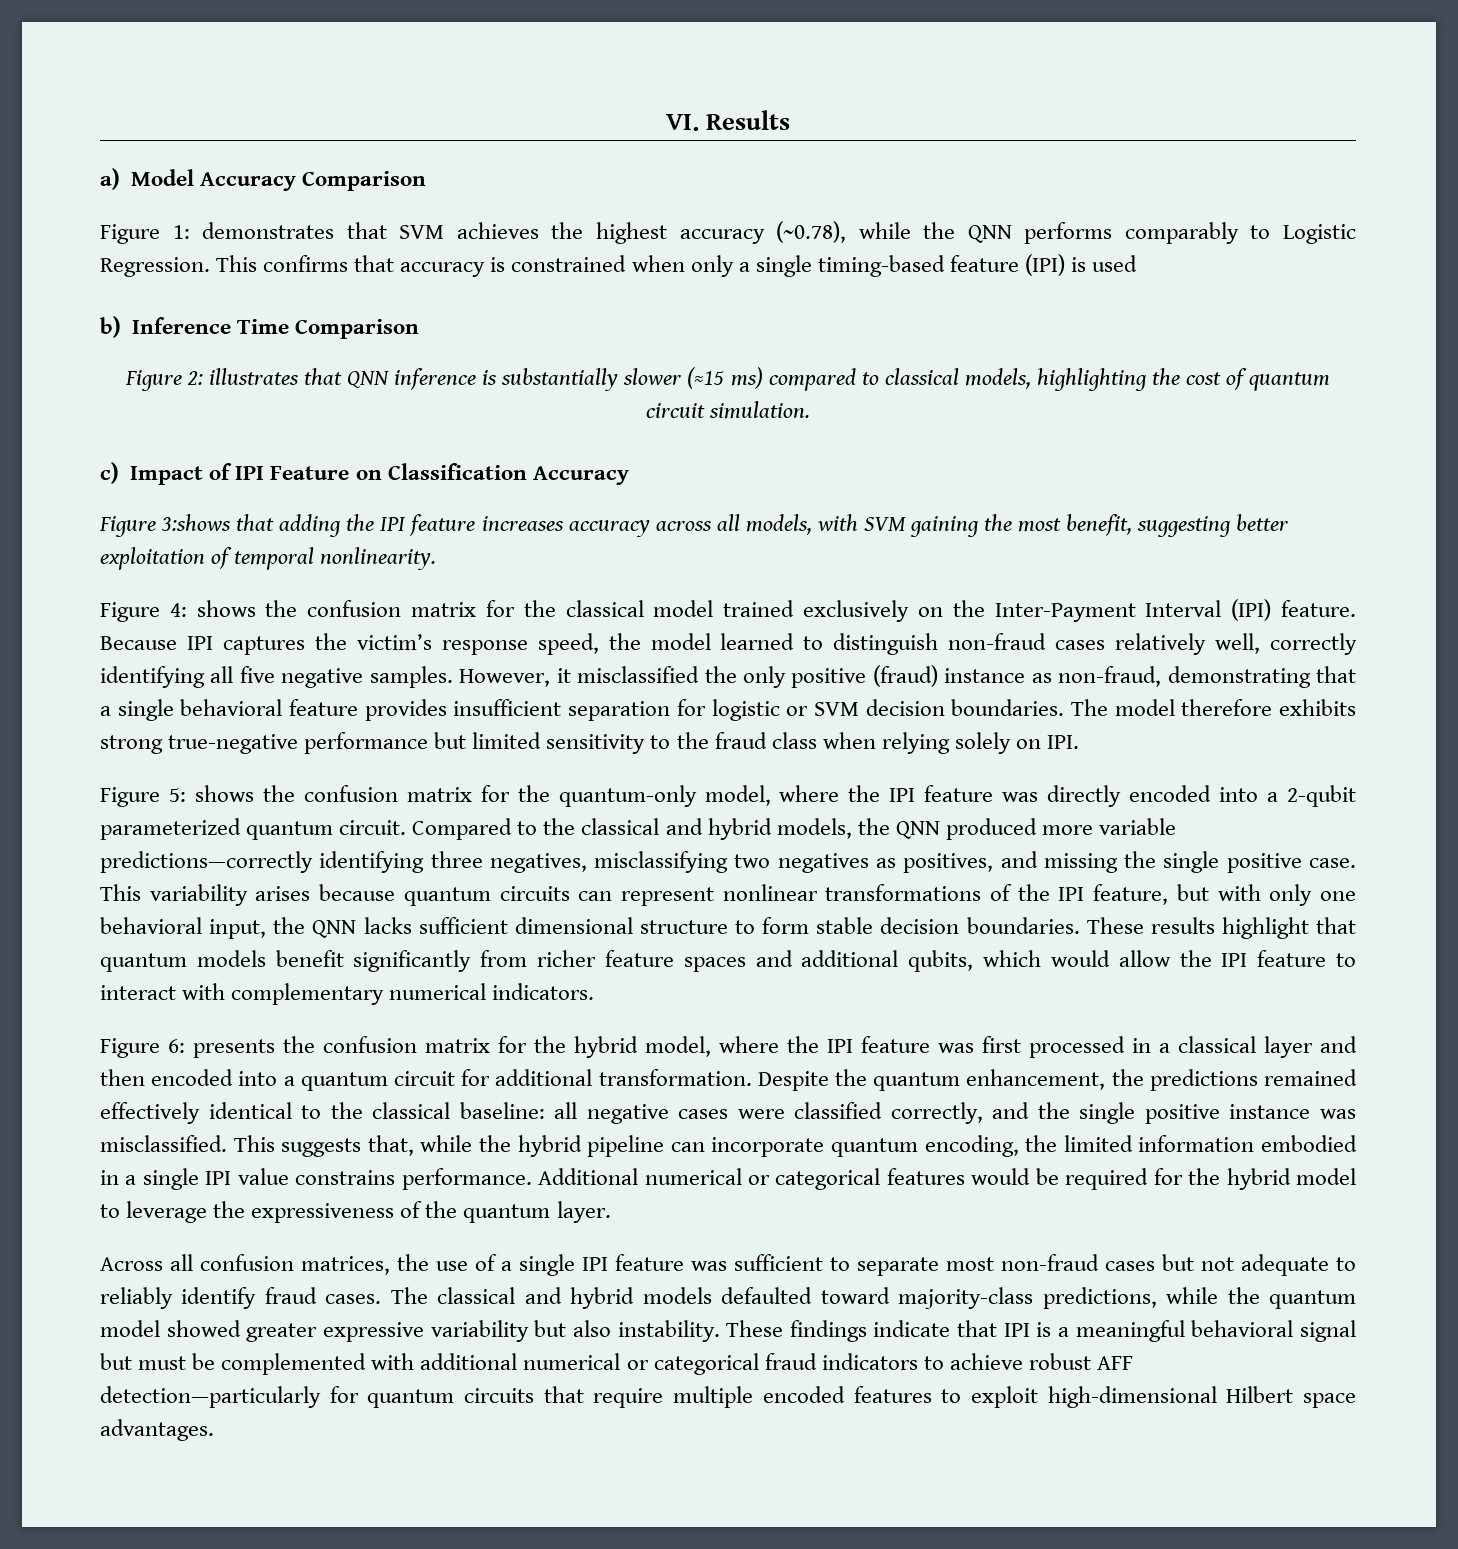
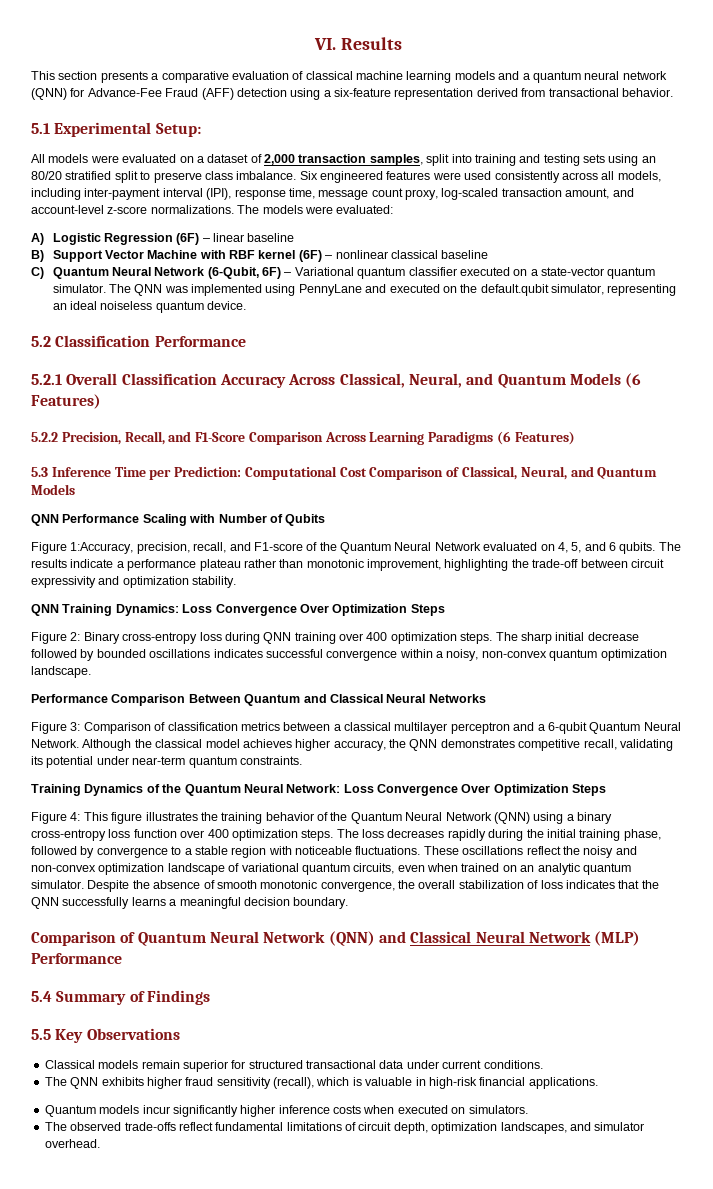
- a) Model Accuracy Comparison
- Figure 1: demonstrates that SVM achieves the highest accuracy (~0.78), while the QNN performs comparably to Logistic Regression. This confirms that accuracy is constrained when only a single timing-based feature (IPI) is used
- b) Inference Time Comparison
- Figure 2: illustrates that QNN inference is substantially slower (≈15 ms) compared to classical models, highlighting the cost of quantum circuit simulation.
- c) Impact of IPI Feature on Classification Accuracy
- Figure 3:shows that adding the IPI feature increases accuracy across all models, with SVM gaining the most benefit, suggesting better exploitation of temporal nonlinearity.
- Figure 4: shows the confusion matrix for the classical model trained exclusively on the Inter-Payment Interval (IPI) feature. Because IPI captures the victim’s response speed, the model learned to distinguish non-fraud cases relatively well, correctly identifying all five negative samples. However, it misclassified the only positive (fraud) instance as non-fraud, demonstrating that a single behavioral feature provides insufficient separation for logistic or SVM decision boundaries. The model therefore exhibits strong true-negative performance but limited sensitivity to the fraud class when relying solely on IPI.
- Figure 5: shows the confusion matrix for the quantum-only model, where the IPI feature was directly encoded into a 2-qubit parameterized quantum circuit. Compared to the classical and hybrid models, the QNN produced more variable predictions—correctly identifying three negatives, misclassifying two negatives as positives, and missing the single positive case. This variability arises because quantum circuits can represent nonlinear transformations of the IPI feature, but with only one behavioral input, the QNN lacks sufficient dimensional structure to form stable decision boundaries. These results highlight that quantum models benefit significantly from richer feature spaces and additional qubits, which would allow the IPI feature to interact with complementary numerical indicators.
- Figure 6: presents the confusion matrix for the hybrid model, where the IPI feature was first processed in a classical layer and then encoded into a quantum circuit for additional transformation. Despite the quantum enhancement, the predictions remained effectively identical to the classical baseline: all negative cases were classified correctly, and the single positive instance was misclassified. This suggests that, while the hybrid pipeline can incorporate quantum encoding, the limited information embodied in a single IPI value constrains performance. Additional numerical or categorical features would be required for the hybrid model to leverage the expressiveness of the quantum layer.
- Across all confusion matrices, the use of a single IPI feature was sufficient to separate most non-fraud cases but not adequate to reliably identify fraud cases. The classical and hybrid models defaulted toward majority-class predictions, while the quantum model showed greater expressive variability but also instability. These findings indicate that IPI is a meaningful behavioral signal but must be complemented with additional numerical or categorical fraud indicators to achieve robust AFF detection—particularly for quantum circuits that require multiple encoded features to exploit high-dimensional Hilbert space advantages.
+ This section presents a comparative evaluation of classical machine learning models and a quantum neural network (QNN) for Advance-Fee Fraud (AFF) detection using a six-feature representation derived from transactional behavior.
+ 5.1 Experimental Setup:
+ All models were evaluated on a dataset of 2,000 transaction samples, split into training and testing sets using an 80/20 stratified split to preserve class imbalance. Six engineered features were used consistently across all models, including inter-payment interval (IPI), response time, message count proxy, log-scaled transaction amount, and account-level z-score normalizations. The models were evaluated:
+ A) Logistic Regression (6F) – linear baseline
+ B) Support Vector Machine with RBF kernel (6F) – nonlinear classical baseline
+ C) Quantum Neural Network (6-Qubit, 6F) – Variational quantum classifier executed on a state-vector quantum simulator. The QNN was implemented using PennyLane and executed on the default.qubit simulator, representing an ideal noiseless quantum device.
+ 5.2 Classification Performance
+ 5.2.1 Overall Classification Accuracy Across Classical, Neural, and Quantum Models (6 Features)
+ 5.2.2 Precision, Recall, and F1-Score Comparison Across Learning Paradigms (6 Features)
+ 5.3 Inference Time per Prediction: Computational Cost Comparison of Classical, Neural, and Quantum Models
+ QNN Performance Scaling with Number of Qubits
+ Figure 1:Accuracy, precision, recall, and F1-score of the Quantum Neural Network evaluated on 4, 5, and 6 qubits. The results indicate a performance plateau rather than monotonic improvement, highlighting the trade-off between circuit expressivity and optimization stability.
+ QNN Training Dynamics: Loss Convergence Over Optimization Steps
+ Figure 2: Binary cross-entropy loss during QNN training over 400 optimization steps. The sharp initial decrease followed by bounded oscillations indicates successful convergence within a noisy, non-convex quantum optimization landscape.
+ Performance Comparison Between Quantum and Classical Neural Networks
+ Figure 3: Comparison of classification metrics between a classical multilayer perceptron and a 6-qubit Quantum Neural Network. Although the classical model achieves higher accuracy, the QNN demonstrates competitive recall, validating its potential under near-term quantum constraints.
+ Training Dynamics of the Quantum Neural Network: Loss Convergence Over Optimization Steps
+ Figure 4: This figure illustrates the training behavior of the Quantum Neural Network (QNN) using a binary cross-entropy loss function over 400 optimization steps. The loss decreases rapidly during the initial training phase, followed by convergence to a stable region with noticeable fluctuations. These oscillations reflect the noisy and non-convex optimization landscape of variational quantum circuits, even when trained on an analytic quantum simulator. Despite the absence of smooth monotonic convergence, the overall stabilization of loss indicates that the QNN successfully learns a meaningful decision boundary.
+ Comparison of Quantum Neural Network (QNN) and Classical Neural Network (MLP) Performance
+ 5.4 Summary of Findings
+ 5.5 Key Observations
+ Classical models remain superior for structured transactional data under current conditions.
+ The QNN exhibits higher fraud sensitivity (recall), which is valuable in high-risk financial applications.
+ Quantum models incur significantly higher inference costs when executed on simulators.
+ The observed trade-offs reflect fundamental limitations of circuit depth, optimization landscapes, and simulator overhead.

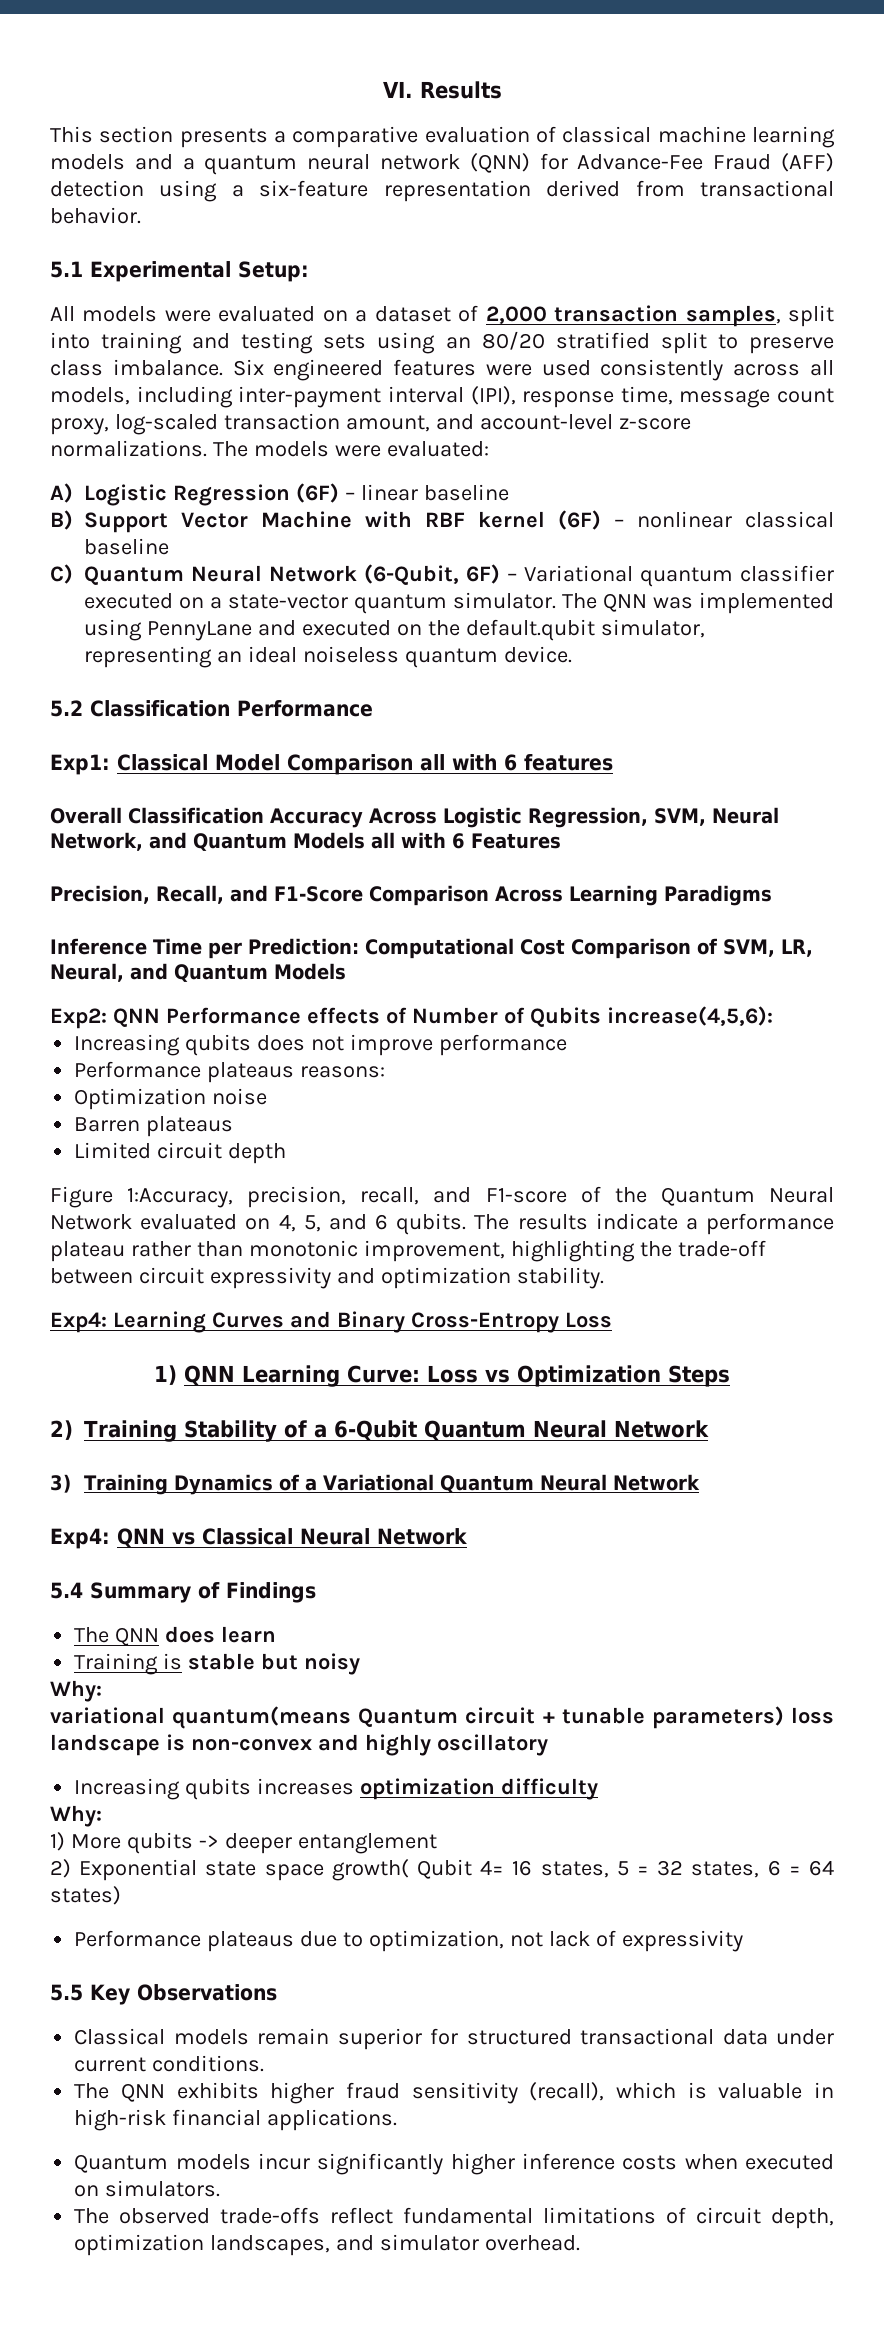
- 5.2.1 Overall Classification Accuracy Across Classical, Neural, and Quantum Models (6 Features)
- 5.2.2 Precision, Recall, and F1-Score Comparison Across Learning Paradigms (6 Features)
- 5.3 Inference Time per Prediction: Computational Cost Comparison of Classical, Neural, and Quantum Models
+ Exp1: Classical Model Comparison all with 6 features
+ Overall Classification Accuracy Across Logistic Regression, SVM, Neural Network, and Quantum Models all with 6 Features
+ Precision, Recall, and F1-Score Comparison Across Learning Paradigms
+ Inference Time per Prediction: Computational Cost Comparison of SVM, LR, Neural, and Quantum Models
- QNN Performance Scaling with Number of Qubits
+ Exp2: QNN Performance effects of Number of Qubits increase(4,5,6):
+ Increasing qubits does not improve performance
+ Performance plateaus reasons:
+ Optimization noise
+ Barren plateaus
+ Limited circuit depth
- QNN Training Dynamics: Loss Convergence Over Optimization Steps
- Figure 2: Binary cross-entropy loss during QNN training over 400 optimization steps. The sharp initial decrease followed by bounded oscillations indicates successful convergence within a noisy, non-convex quantum optimization landscape.
- Performance Comparison Between Quantum and Classical Neural Networks
- Figure 3: Comparison of classification metrics between a classical multilayer perceptron and a 6-qubit Quantum Neural Network. Although the classical model achieves higher accuracy, the QNN demonstrates competitive recall, validating its potential under near-term quantum constraints.
- Training Dynamics of the Quantum Neural Network: Loss Convergence Over Optimization Steps
- Figure 4: This figure illustrates the training behavior of the Quantum Neural Network (QNN) using a binary cross-entropy loss function over 400 optimization steps. The loss decreases rapidly during the initial training phase, followed by convergence to a stable region with noticeable fluctuations. These oscillations reflect the noisy and non-convex optimization landscape of variational quantum circuits, even when trained on an analytic quantum simulator. Despite the absence of smooth monotonic convergence, the overall stabilization of loss indicates that the QNN successfully learns a meaningful decision boundary.
- Comparison of Quantum Neural Network (QNN) and Classical Neural Network (MLP) Performance
+ Exp4: Learning Curves and Binary Cross-Entropy Loss
+ 1) QNN Learning Curve: Loss vs Optimization Steps
+ 2) Training Stability of a 6-Qubit Quantum Neural Network
+ 3) Training Dynamics of a Variational Quantum Neural Network
+ Exp4: QNN vs Classical Neural Network
+ The QNN does learn
+ Training is stable but noisy
+ Why:
+ variational quantum(means Quantum circuit + tunable parameters) loss landscape is non-convex and highly oscillatory
+ Increasing qubits increases optimization difficulty
+ Why:
+ 1) More qubits -> deeper entanglement
+ 2) Exponential state space growth( Qubit 4= 16 states, 5 = 32 states, 6 = 64 states)
+ Performance plateaus due to optimization, not lack of expressivity

